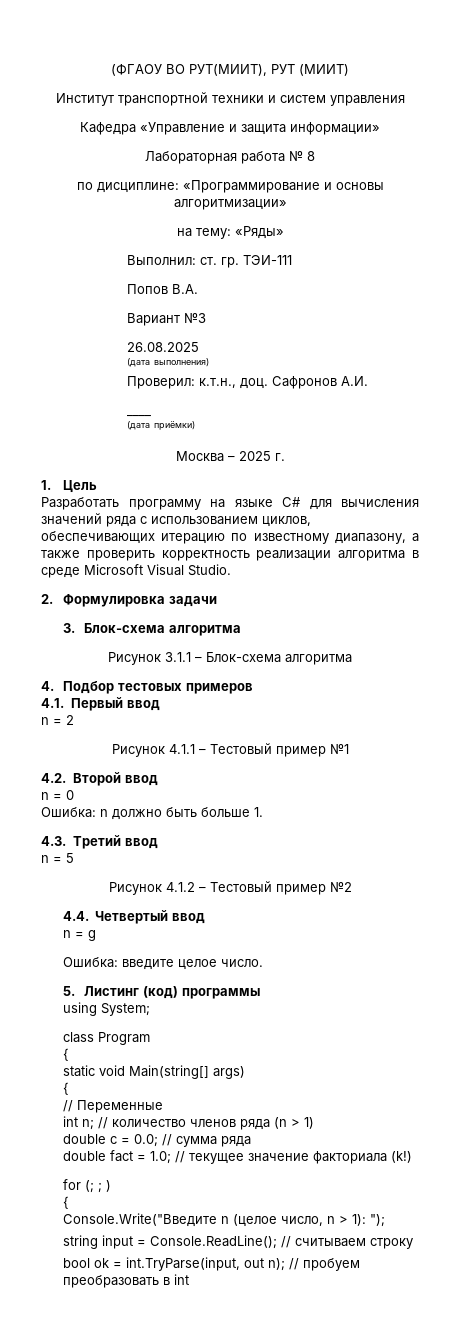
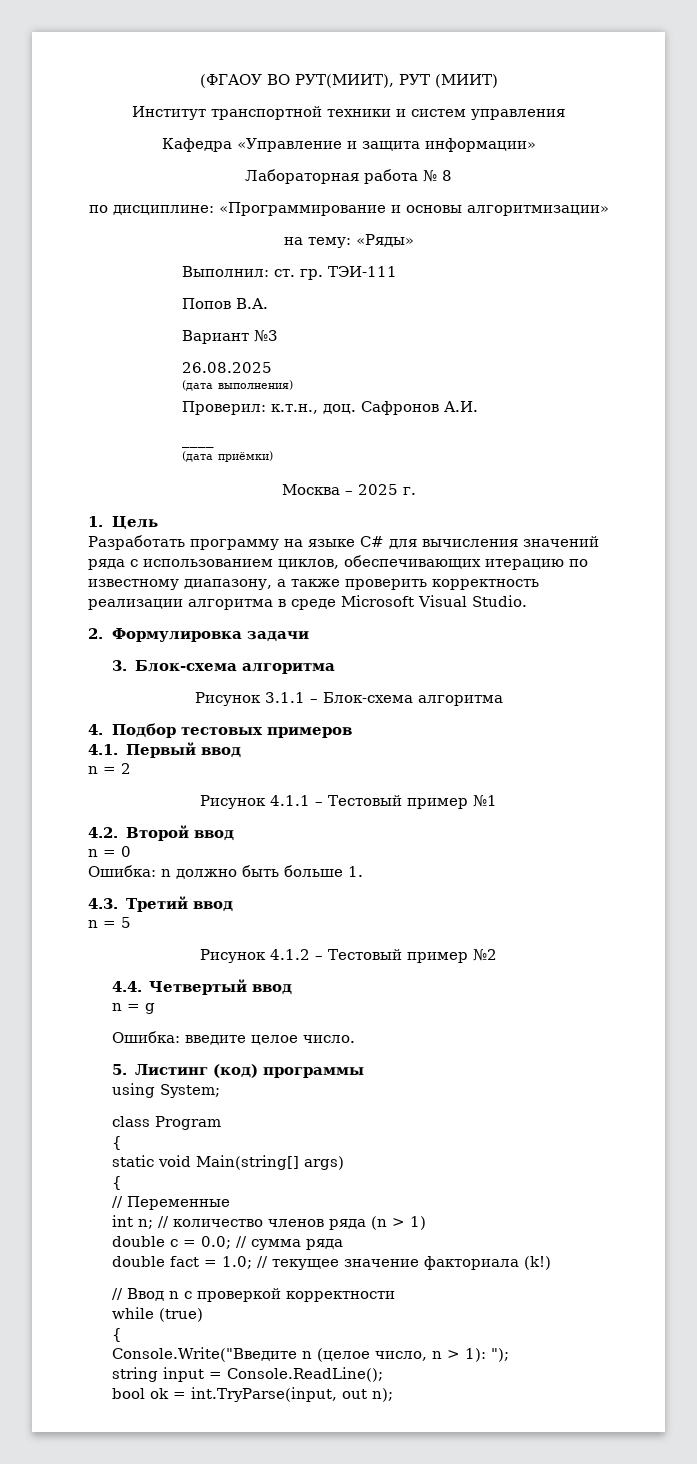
- for (; ; )
+ // Ввод n с проверкой корректности
+ while (true)
- string input = Console.ReadLine(); // считываем строку
+ string input = Console.ReadLine();
- bool ok = int.TryParse(input, out n); // пробуем преобразовать в int
+ bool ok = int.TryParse(input, out n);

